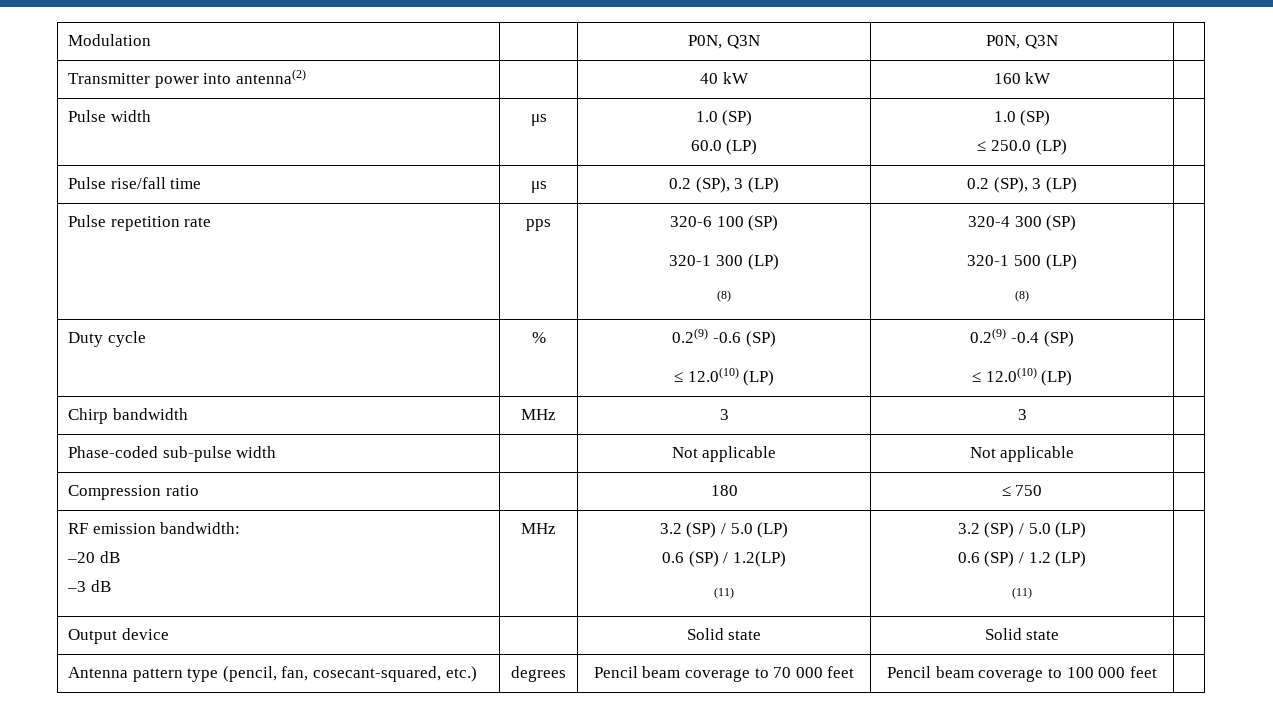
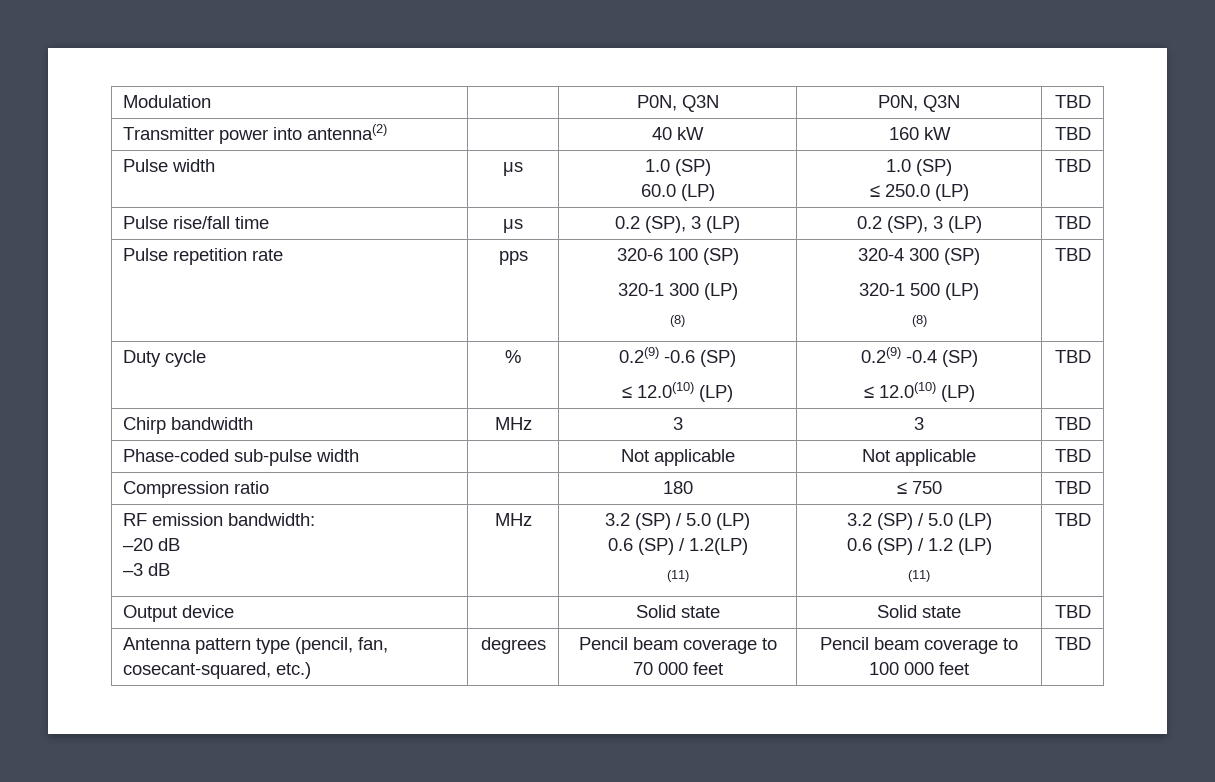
- Modulation | | P0N, Q3N | P0N, Q3N |
+ Modulation | | P0N, Q3N | P0N, Q3N | TBD
- Transmitter power into antenna(2) | | 40 kW | 160 kW |
+ Transmitter power into antenna(2) | | 40 kW | 160 kW | TBD
  Pulse width | μs | 1.0 (SP)
  60.0 (LP) | 1.0 (SP)
- ≤ 250.0 (LP) |
+ ≤ 250.0 (LP) | TBD
- Pulse rise/fall time | μs | 0.2 (SP), 3 (LP) | 0.2 (SP), 3 (LP) |
+ Pulse rise/fall time | μs | 0.2 (SP), 3 (LP) | 0.2 (SP), 3 (LP) | TBD
  Pulse repetition rate | pps | 320-6 100 (SP)
  320-1 300 (LP)
  (8) | 320-4 300 (SP)
  320-1 500 (LP)
- (8) |
+ (8) | TBD
  Duty cycle | % | 0.2(9) -0.6 (SP)
  ≤ 12.0(10) (LP) | 0.2(9) -0.4 (SP)
- ≤ 12.0(10) (LP) |
+ ≤ 12.0(10) (LP) | TBD
- Chirp bandwidth | MHz | 3 | 3 |
+ Chirp bandwidth | MHz | 3 | 3 | TBD
- Phase-coded sub-pulse width | | Not applicable | Not applicable |
+ Phase-coded sub-pulse width | | Not applicable | Not applicable | TBD
- Compression ratio | | 180 | ≤ 750 |
+ Compression ratio | | 180 | ≤ 750 | TBD
  RF emission bandwidth:
  –20 dB
  –3 dB | MHz | 3.2 (SP) / 5.0 (LP)
  0.6 (SP) / 1.2(LP)
  (11) | 3.2 (SP) / 5.0 (LP)
  0.6 (SP) / 1.2 (LP)
- (11) |
+ (11) | TBD
- Output device | | Solid state | Solid state |
+ Output device | | Solid state | Solid state | TBD
- Antenna pattern type (pencil, fan, cosecant-squared, etc.) | degrees | Pencil beam coverage to 70 000 feet | Pencil beam coverage to 100 000 feet |
+ Antenna pattern type (pencil, fan, cosecant-squared, etc.) | degrees | Pencil beam coverage to 70 000 feet | Pencil beam coverage to 100 000 feet | TBD

